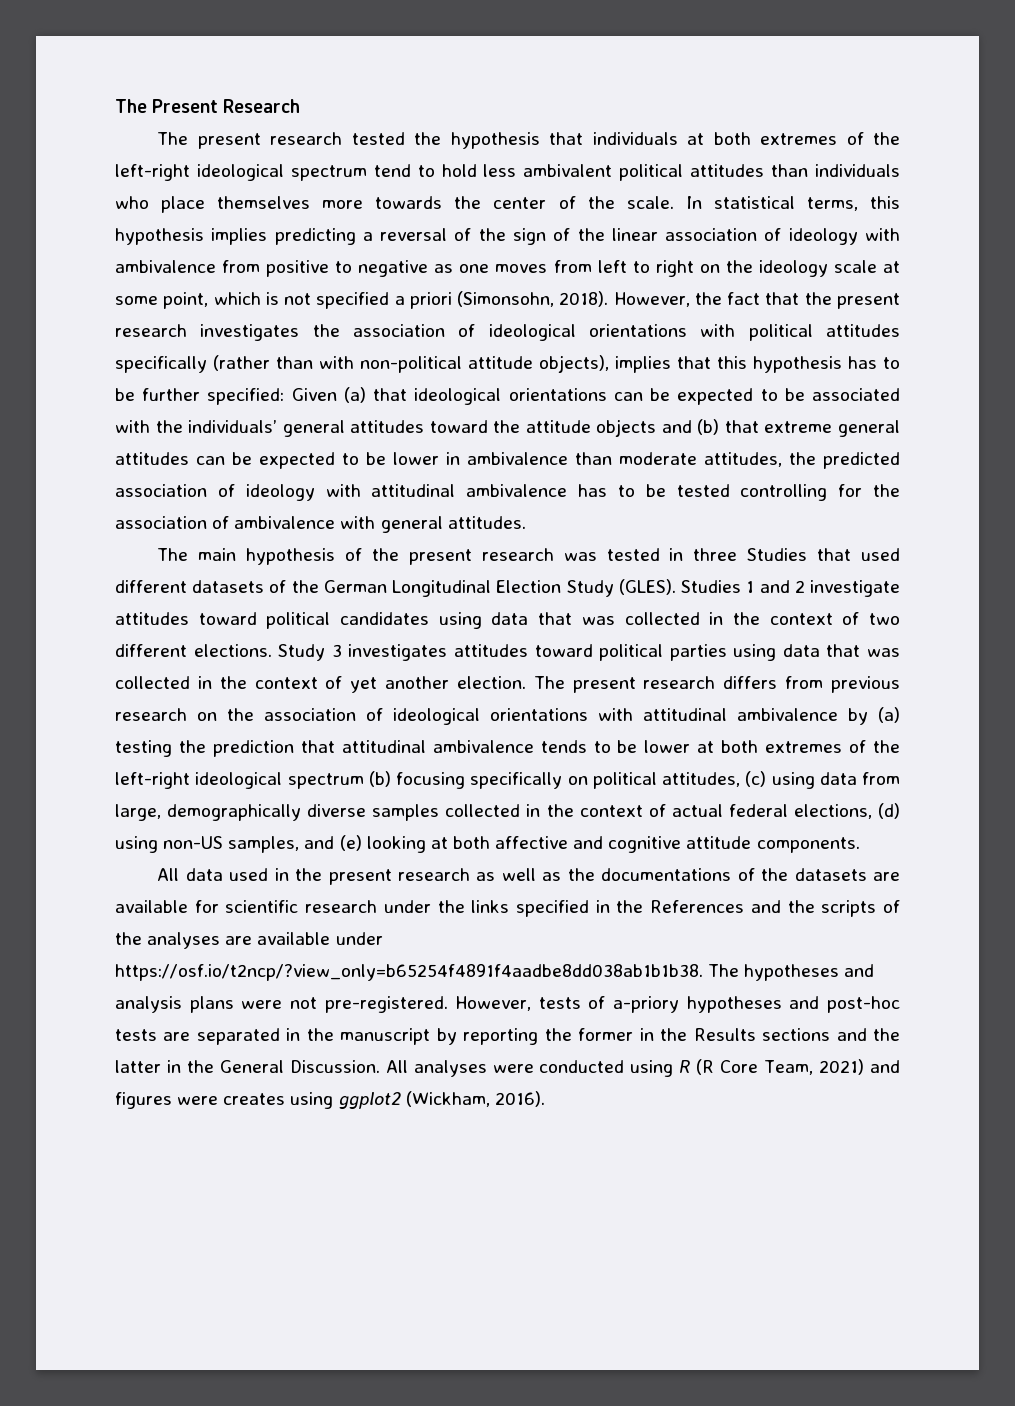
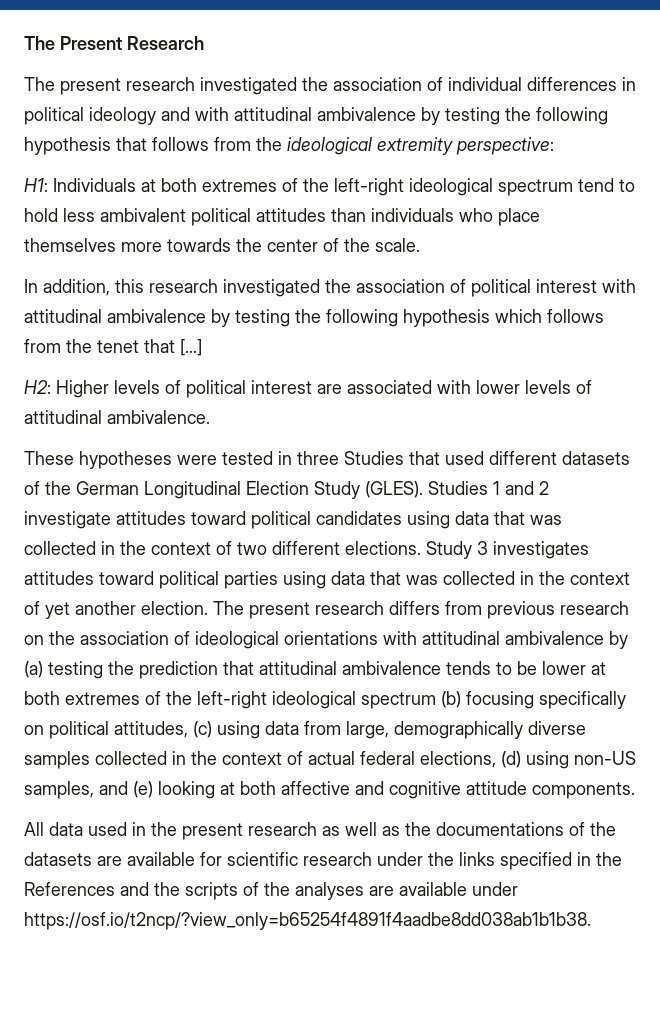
- The present research tested the hypothesis that individuals at both extremes of the left-right ideological spectrum tend to hold less ambivalent political attitudes than individuals who place themselves more towards the center of the scale. In statistical terms, this hypothesis implies predicting a reversal of the sign of the linear association of ideology with ambivalence from positive to negative as one moves from left to right on the ideology scale at some point, which is not specified a priori (Simonsohn, 2018). However, the fact that the present research investigates the association of ideological orientations with political attitudes specifically (rather than with non-political attitude objects), implies that this hypothesis has to be further specified: Given (a) that ideological orientations can be expected to be associated with the individuals’ general attitudes toward the attitude objects and (b) that extreme general attitudes can be expected to be lower in ambivalence than moderate attitudes, the predicted association of ideology with attitudinal ambivalence has to be tested controlling for the association of ambivalence with general attitudes.
- The main hypothesis of the present research was tested in three Studies that used different datasets of the German Longitudinal Election Study (GLES).
+ The present research investigated the association of individual differences in political ideology and with attitudinal ambivalence by testing the following hypothesis that follows from the ideological extremity perspective:
+ H1: Individuals at both extremes of the left-right ideological spectrum tend to hold less ambivalent political attitudes than individuals who place themselves more towards the center of the scale.
+ In addition, this research investigated the association of political interest with attitudinal ambivalence by testing the following hypothesis which follows from the tenet that […]
+ H2: Higher levels of political interest are associated with lower levels of attitudinal ambivalence.
+ These hypotheses were tested in three Studies that used different datasets of the German Longitudinal Election Study (GLES).
- All data used in the present research as well as the documentations of the datasets are available for scientific research under the links specified in the References and the scripts of the analyses are available under https://osf.io/t2ncp/?view_only=b65254f4891f4aadbe8dd038ab1b1b38. The hypotheses and analysis plans were not pre-registered. However, tests of a-priory hypotheses and post-hoc tests are separated in the manuscript by reporting the former in the Results sections and the latter in the General Discussion. All analyses were conducted using R (R Core Team, 2021) and figures were creates using ggplot2 (Wickham, 2016).
+ All data used in the present research as well as the documentations of the datasets are available for scientific research under the links specified in the References and the scripts of the analyses are available under https://osf.io/t2ncp/?view_only=b65254f4891f4aadbe8dd038ab1b1b38.

